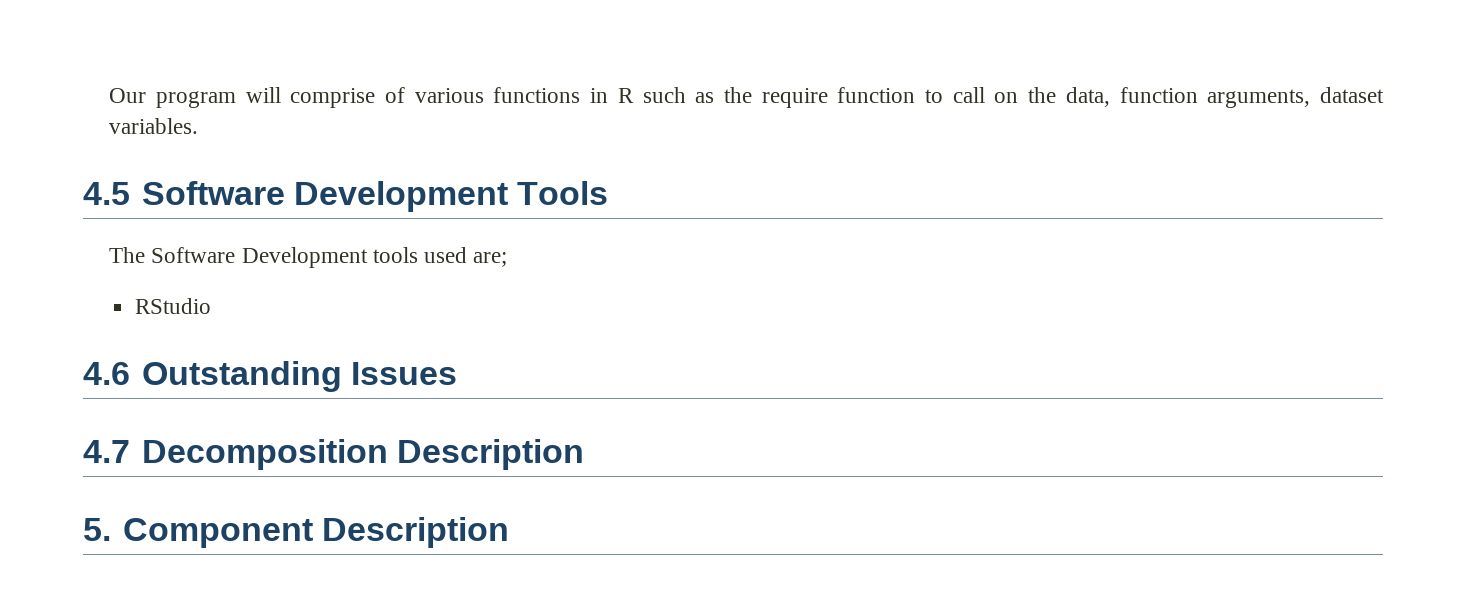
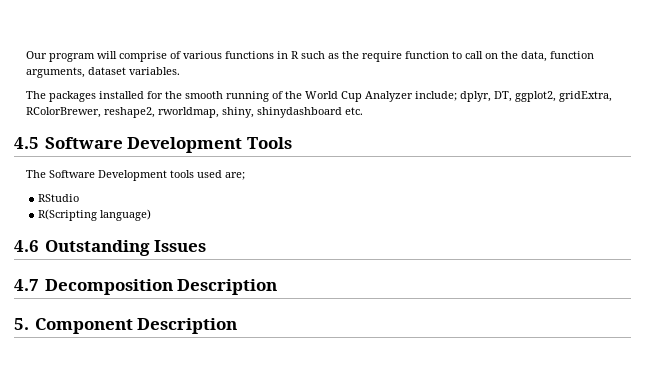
+ The packages installed for the smooth running of the World Cup Analyzer include; dplyr, DT, ggplot2, gridExtra, RColorBrewer, reshape2, rworldmap, shiny, shinydashboard etc.
+ R(Scripting language)

